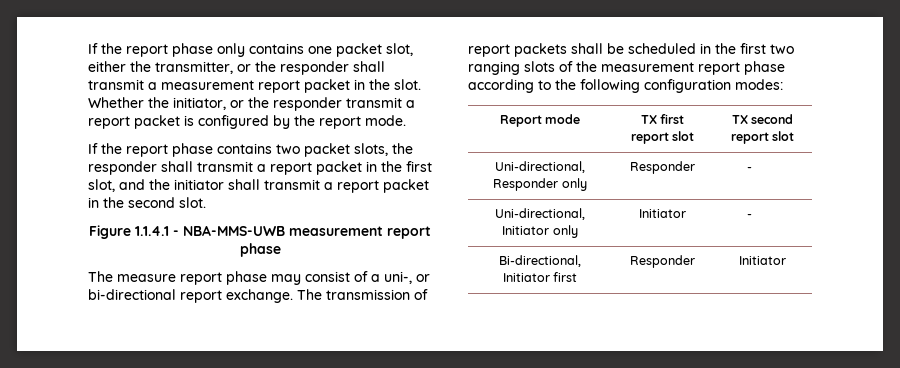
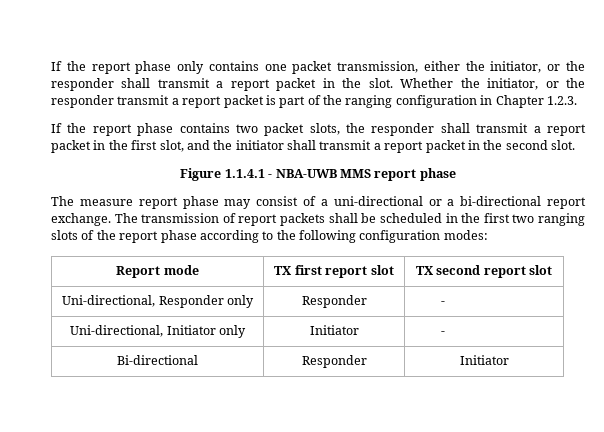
- If the report phase only contains one packet slot, either the transmitter, or the responder shall transmit a measurement report packet in the slot.
+ If the report phase only contains one packet transmission, either the initiator, or the responder shall transmit a report packet in the slot.
- Whether the initiator, or the responder transmit a report packet is configured by the report mode.
+ Whether the initiator, or the responder transmit a report packet is part of the ranging configuration in Chapter 1.2.3.
- Figure 1.1.4.1 - NBA-MMS-UWB measurement report phase
+ Figure 1.1.4.1 - NBA-UWB MMS report phase
- The measure report phase may consist of a uni-, or bi-directional report exchange.
+ The measure report phase may consist of a uni-directional or a bi-directional report exchange.
- The transmission of report packets shall be scheduled in the first two ranging slots of the measurement report phase according to the following configuration modes:
+ The transmission of report packets shall be scheduled in the first two ranging slots of the report phase according to the following configuration modes:
- Bi-directional, Initiator first | Responder | Initiator
+ Bi-directional | Responder | Initiator

